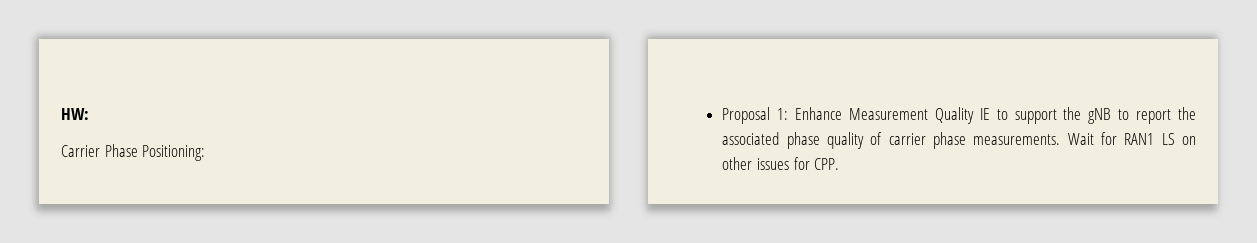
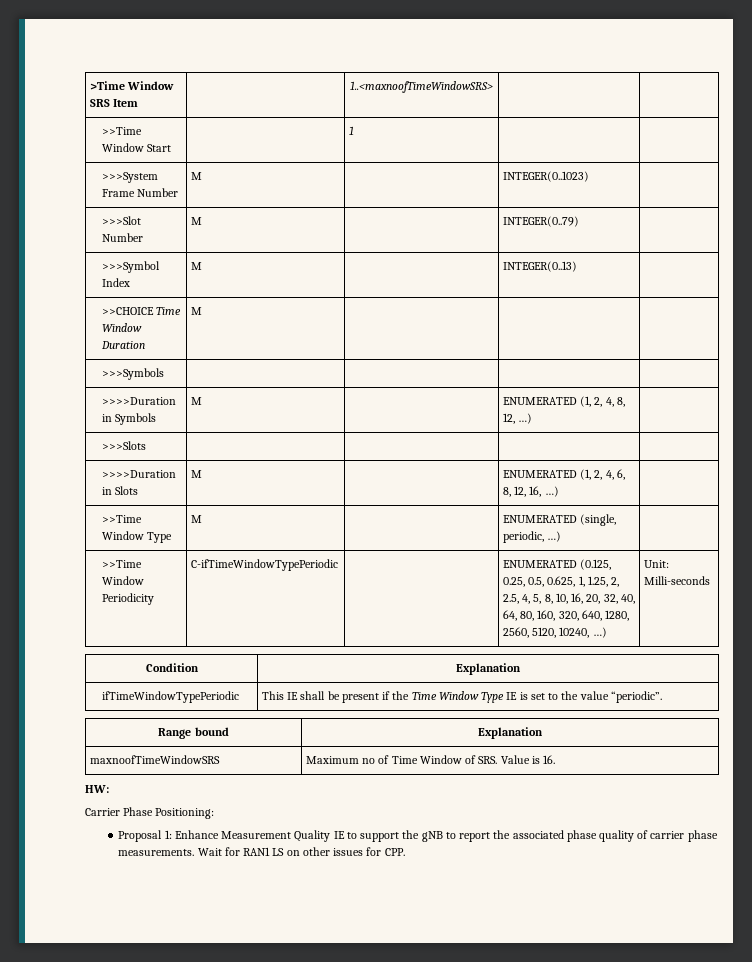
+ >Time Window SRS Item | | 1..<maxnoofTimeWindowSRS> | |
+ >>Time Window Start | | 1 | |
+ >>>System Frame Number | M | | INTEGER(0..1023) |
+ >>>Slot Number | M | | INTEGER(0..79) |
+ >>>Symbol Index | M | | INTEGER(0..13) |
+ >>CHOICE Time Window Duration | M | | |
+ >>>Symbols | | | |
+ >>>>Duration in Symbols | M | | ENUMERATED (1, 2, 4, 8, 12, …) |
+ >>>Slots | | | |
+ >>>>Duration in Slots | M | | ENUMERATED (1, 2, 4, 6, 8, 12, 16, …) |
+ >>Time Window Type | M | | ENUMERATED (single, periodic, …) |
+ >>Time Window Periodicity | C-ifTimeWindowTypePeriodic | | ENUMERATED (0.125, 0.25, 0.5, 0.625, 1, 1.25, 2, 2.5, 4, 5, 8, 10, 16, 20, 32, 40, 64, 80, 160, 320, 640, 1280, 2560, 5120, 10240, …) | Unit: Milli-seconds
+ Condition | Explanation
+ ifTimeWindowTypePeriodic | This IE shall be present if the Time Window Type IE is set to the value “periodic”.
+ Range bound | Explanation
+ maxnoofTimeWindowSRS | Maximum no of Time Window of SRS. Value is 16.

